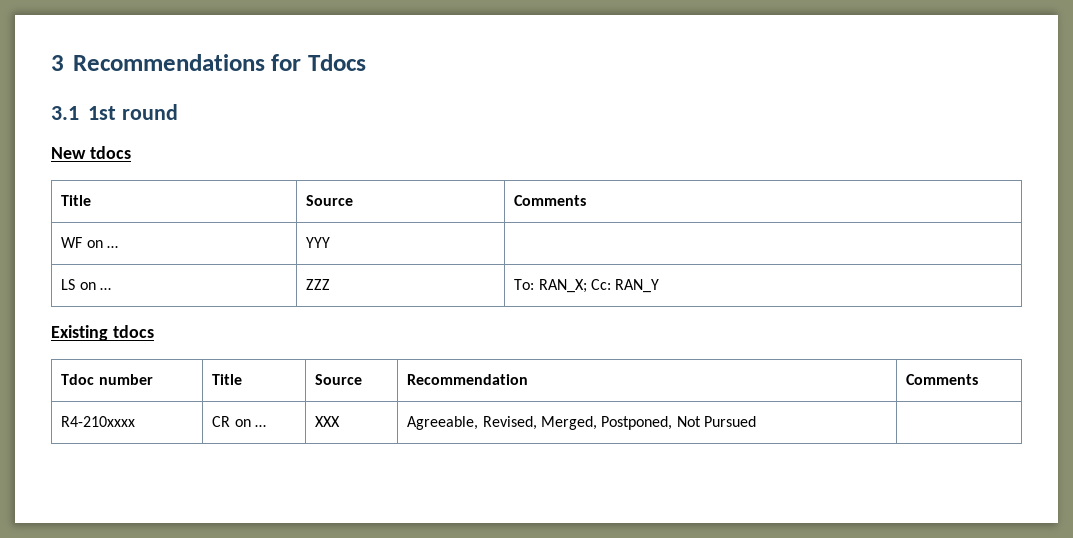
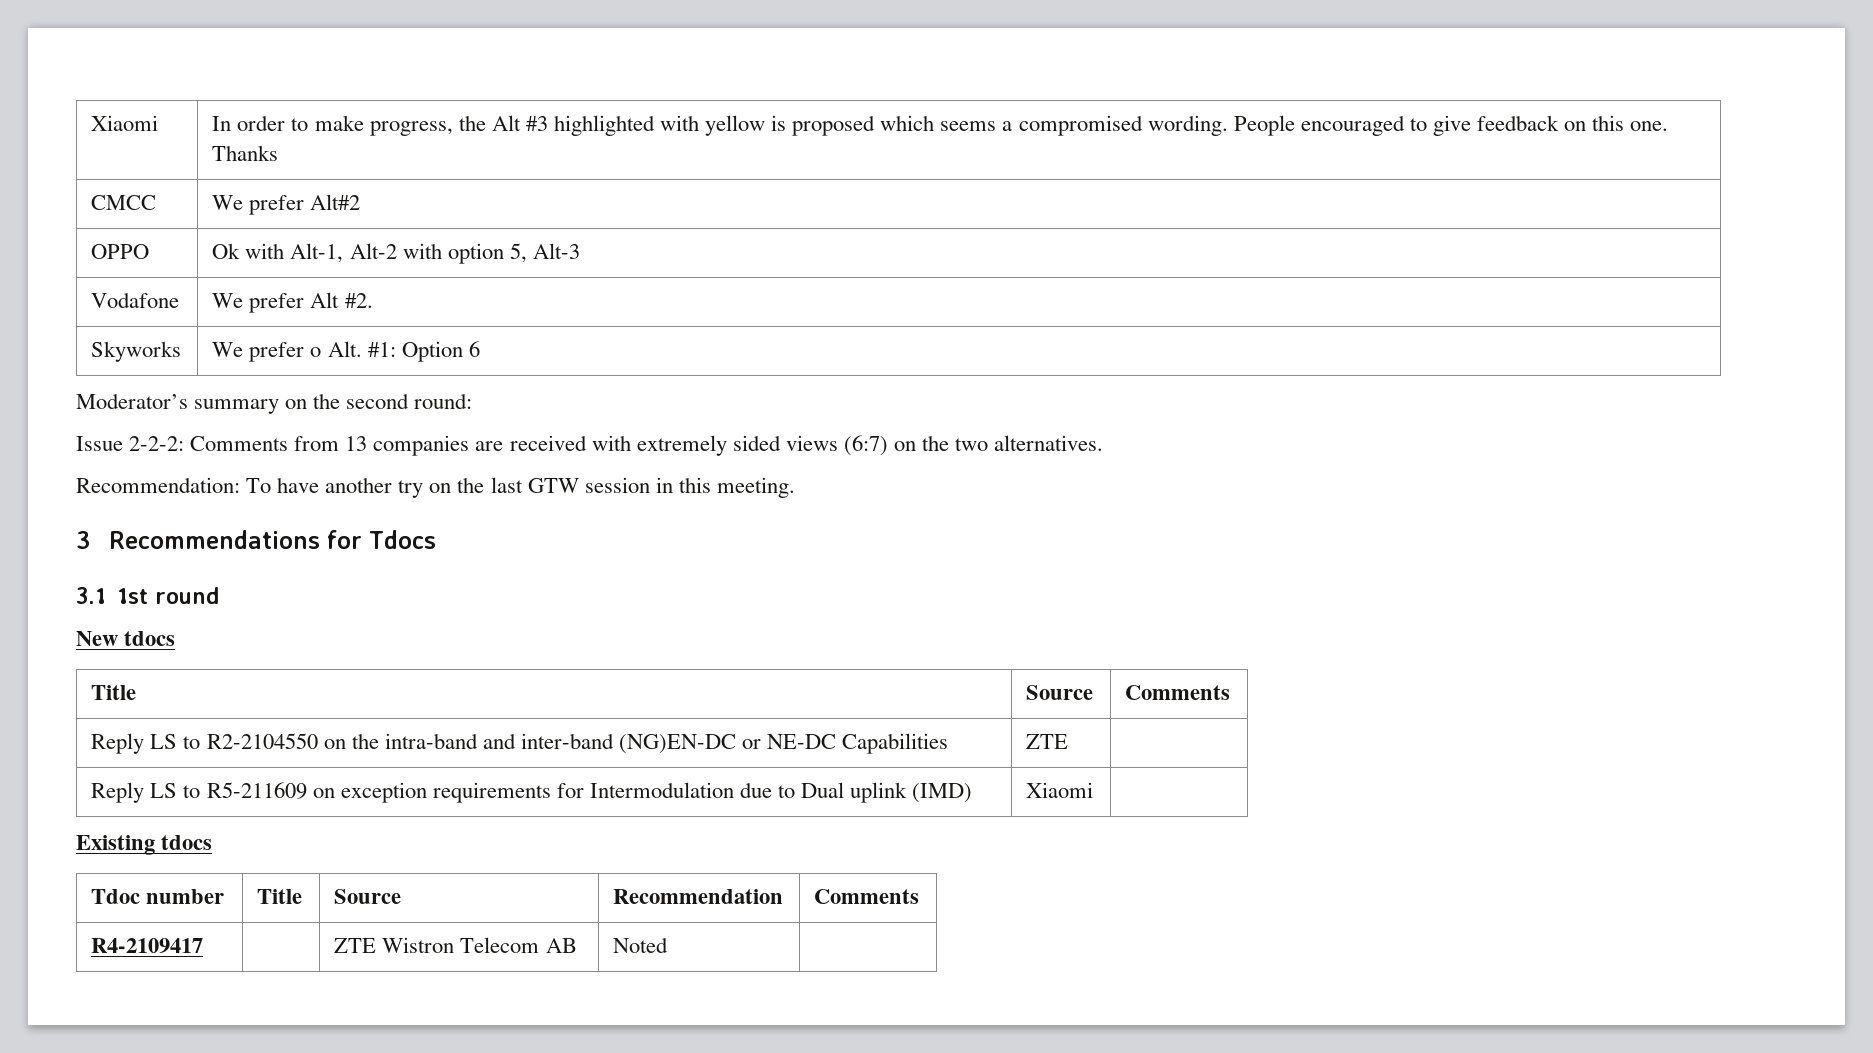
+ Xiaomi | In order to make progress, the Alt #3 highlighted with yellow is proposed which seems a compromised wording. People encouraged to give feedback on this one. Thanks
+ CMCC | We prefer Alt#2
+ OPPO | Ok with Alt-1, Alt-2 with option 5, Alt-3
+ Vodafone | We prefer Alt #2.
+ Skyworks | We prefer o Alt. #1: Option 6
+ Moderator’s summary on the second round:
+ Issue 2-2-2: Comments from 13 companies are received with extremely sided views (6:7) on the two alternatives.
+ Recommendation: To have another try on the last GTW session in this meeting.
- WF on … | YYY |
- LS on … | ZZZ | To: RAN_X; Cc: RAN_Y
+ Reply LS to R2-2104550 on the intra-band and inter-band (NG)EN-DC or NE-DC Capabilities | ZTE |
+ Reply LS to R5-211609 on exception requirements for Intermodulation due to Dual uplink (IMD) | Xiaomi |
- R4-210xxxx | CR on … | XXX | Agreeable, Revised, Merged, Postponed, Not Pursued |
+ R4-2109417 | | ZTE Wistron Telecom AB | Noted |

